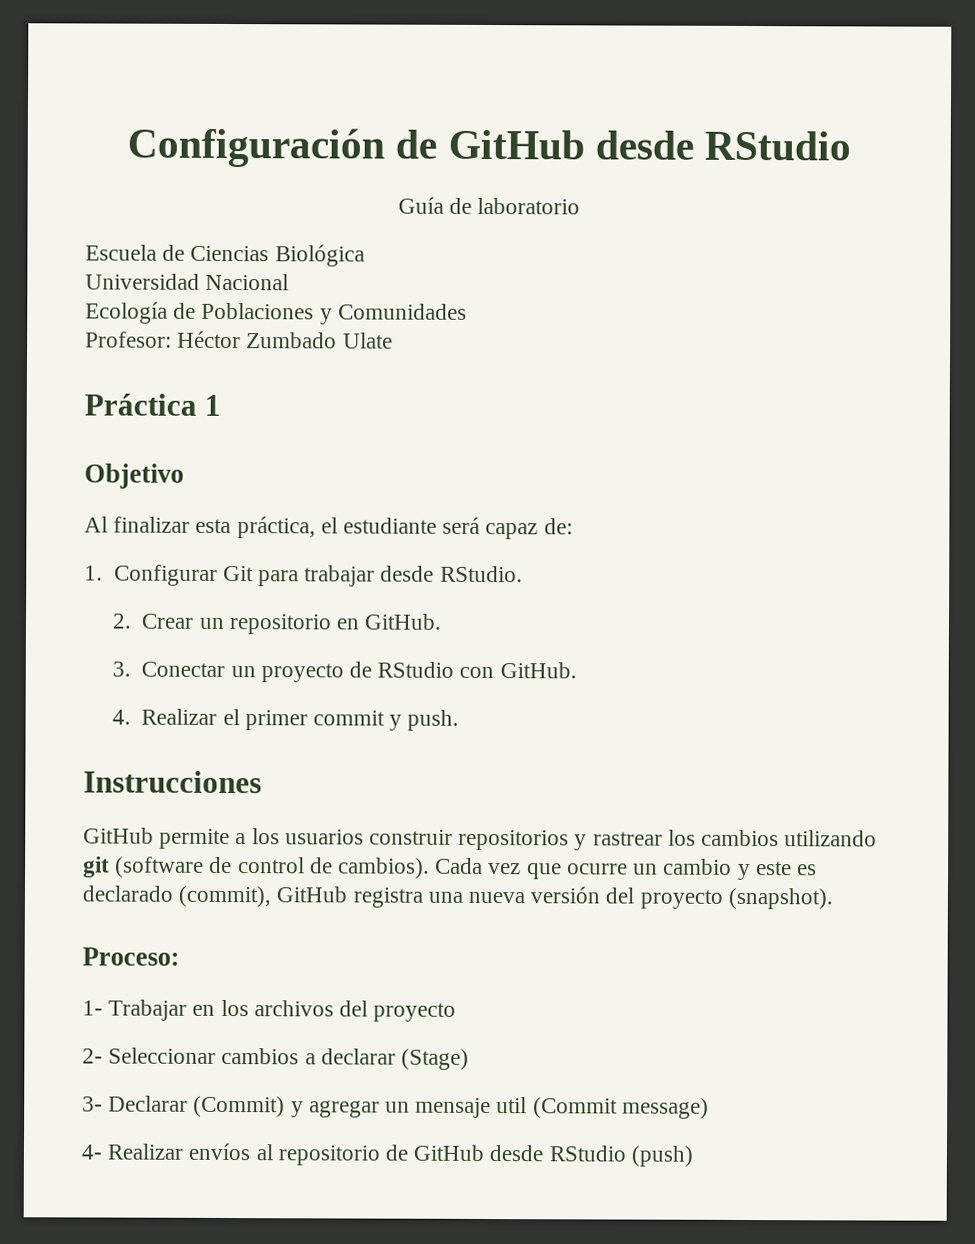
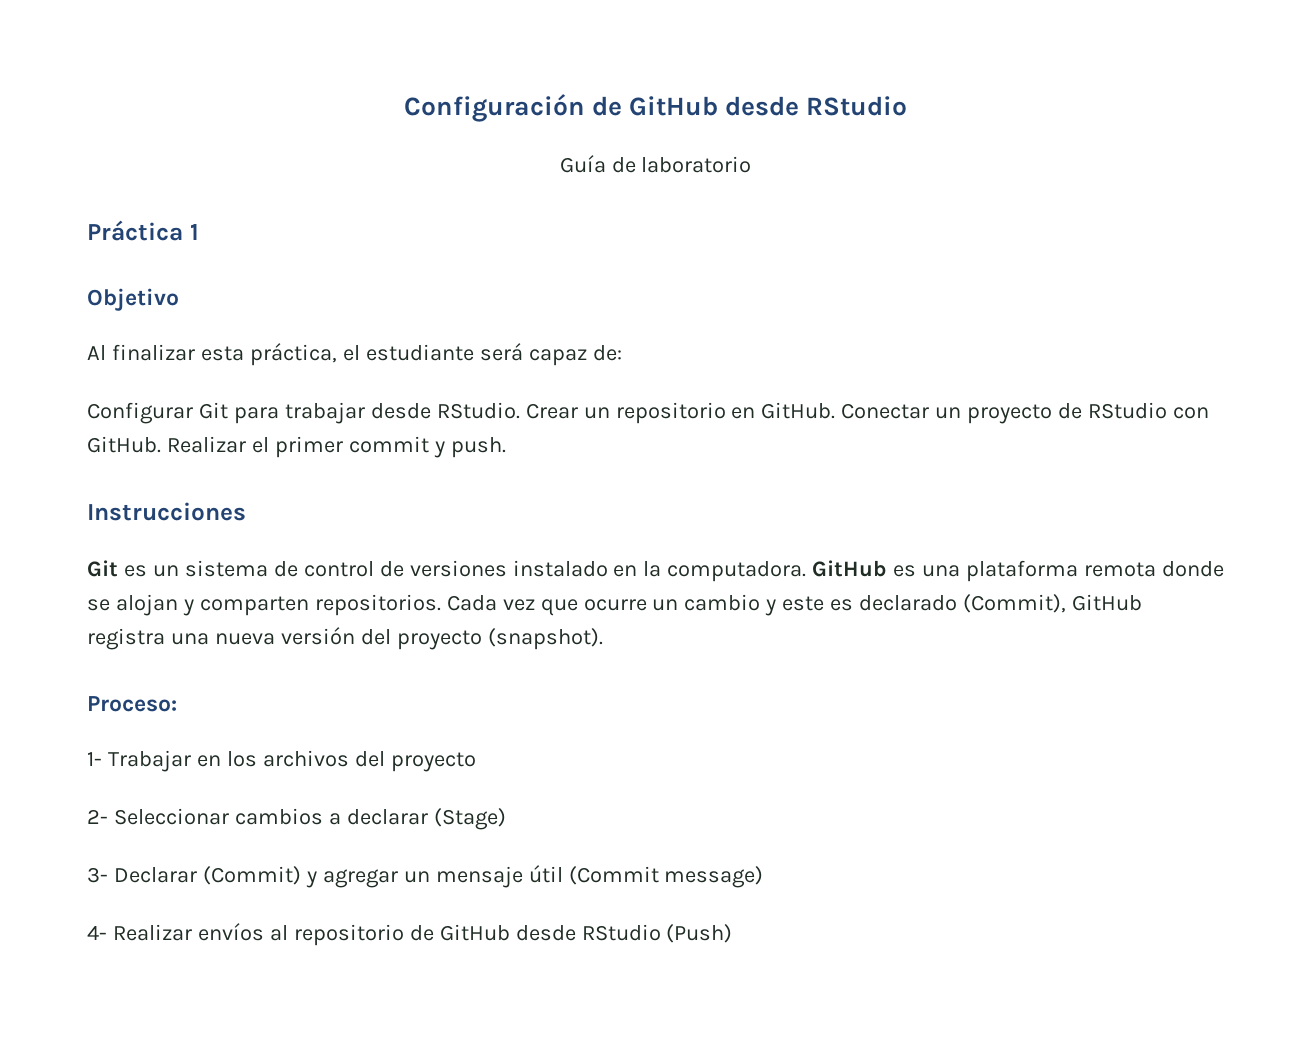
- Escuela de Ciencias Biológica
- Universidad Nacional
- Ecología de Poblaciones y Comunidades
- Profesor: Héctor Zumbado Ulate
- 1. Configurar Git para trabajar desde RStudio.
- 2. Crear un repositorio en GitHub.
- 3. Conectar un proyecto de RStudio con GitHub.
- 4. Realizar el primer commit y push.
+ Configurar Git para trabajar desde RStudio. Crear un repositorio en GitHub. Conectar un proyecto de RStudio con GitHub. Realizar el primer commit y push.
- GitHub permite a los usuarios construir repositorios y rastrear los cambios utilizando git (software de control de cambios).
+ Git es un sistema de control de versiones instalado en la computadora. GitHub es una plataforma remota donde se alojan y comparten repositorios.
- Cada vez que ocurre un cambio y este es declarado (commit), GitHub registra una nueva versión del proyecto (snapshot).
+ Cada vez que ocurre un cambio y este es declarado (Commit), GitHub registra una nueva versión del proyecto (snapshot).
- 3- Declarar (Commit) y agregar un mensaje util (Commit message)
+ 3- Declarar (Commit) y agregar un mensaje útil (Commit message)
- 4- Realizar envíos al repositorio de GitHub desde RStudio (push)
+ 4- Realizar envíos al repositorio de GitHub desde RStudio (Push)

